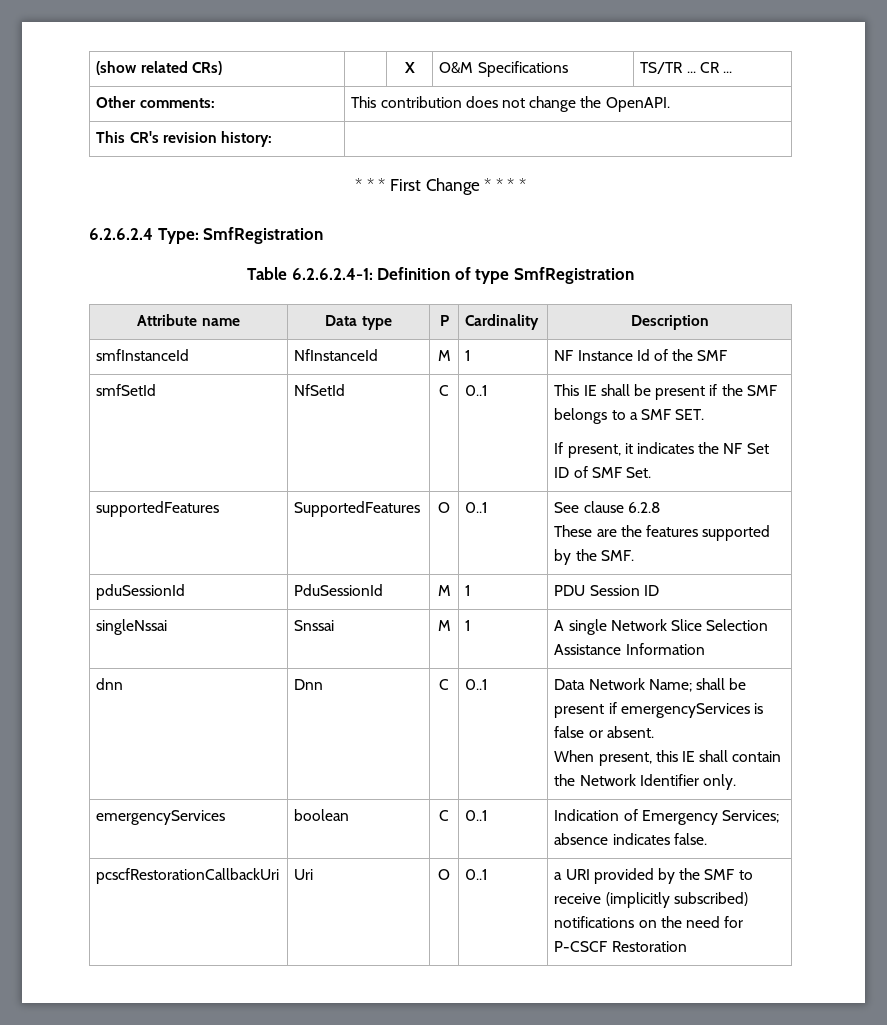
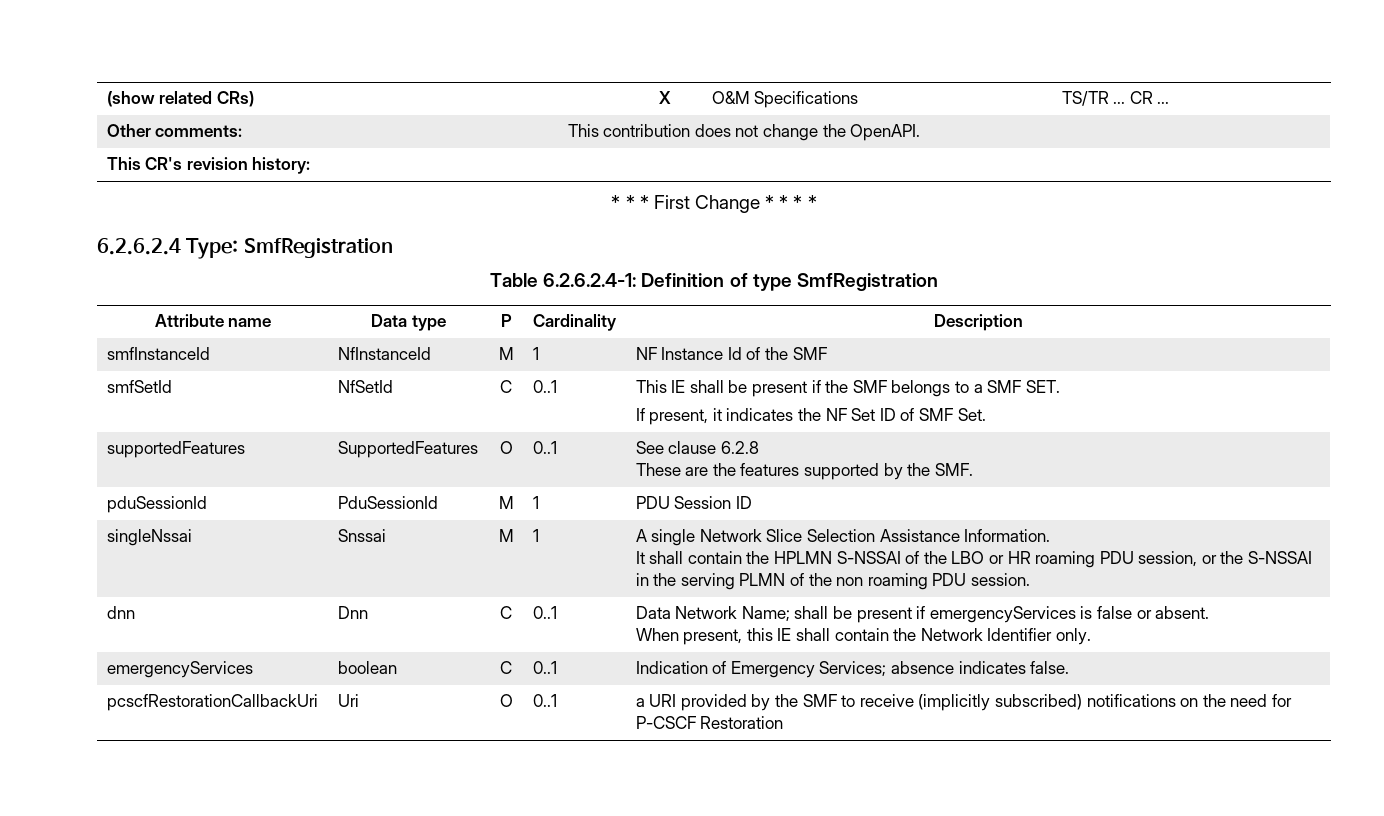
- singleNssai | Snssai | M | 1 | A single Network Slice Selection Assistance Information
+ singleNssai | Snssai | M | 1 | A single Network Slice Selection Assistance Information.
+ It shall contain the HPLMN S-NSSAI of the LBO or HR roaming PDU session, or the S-NSSAI in the serving PLMN of the non roaming PDU session.

